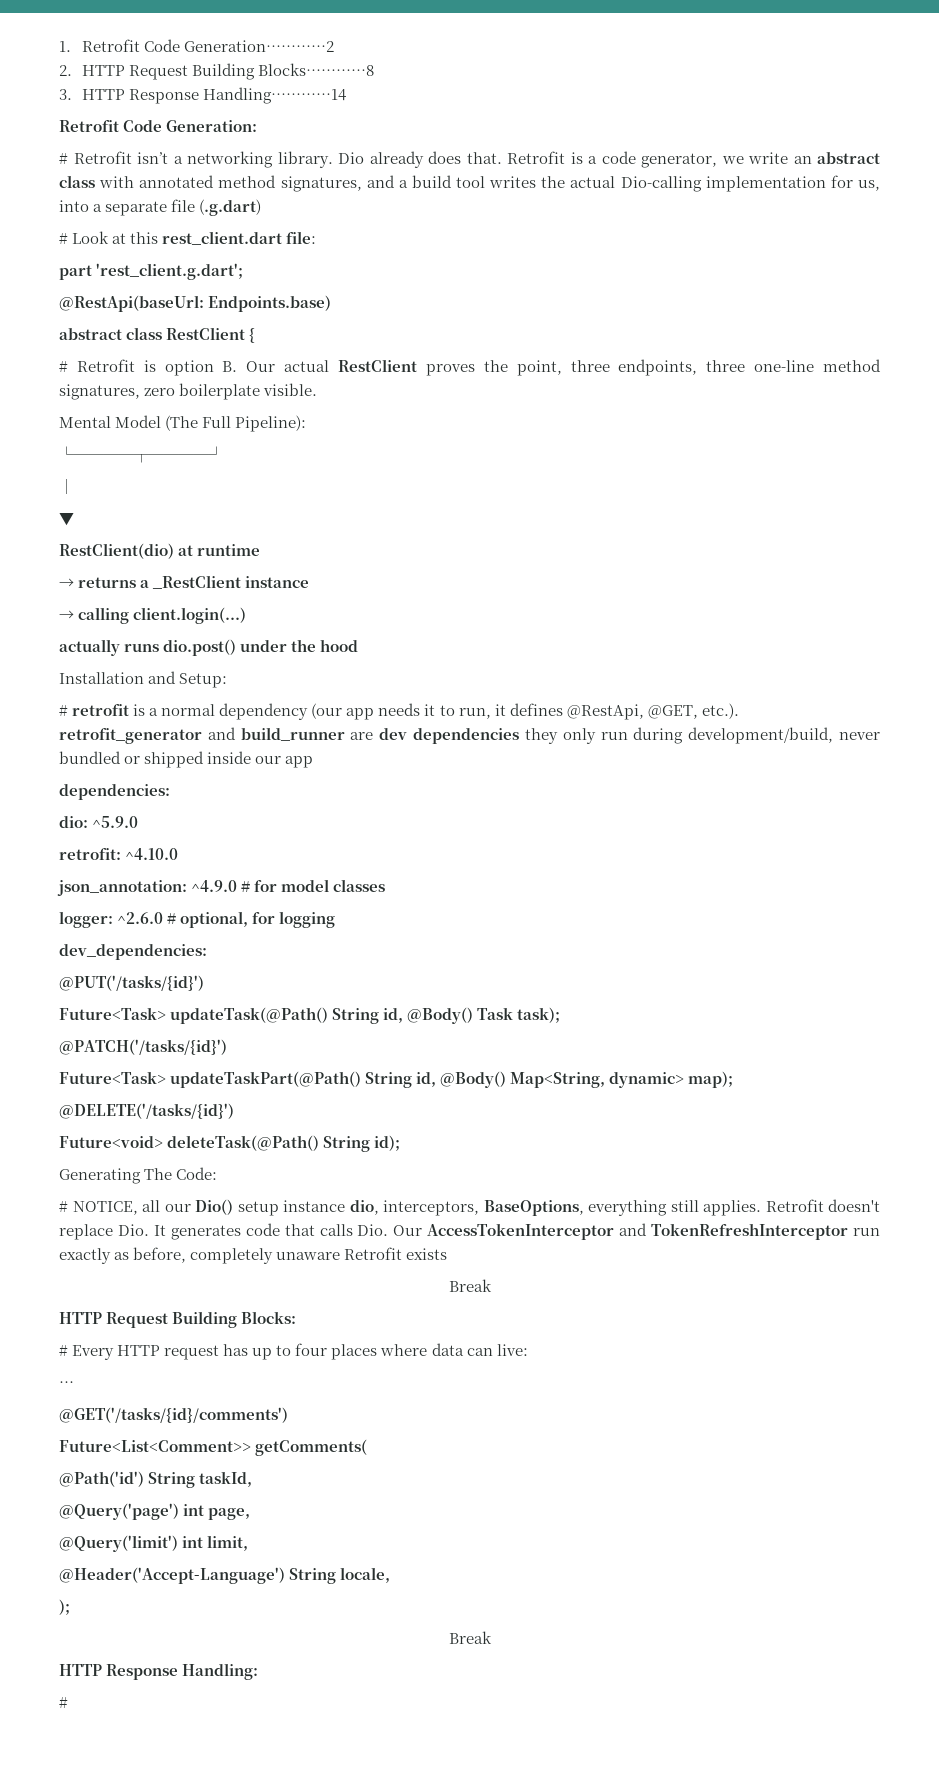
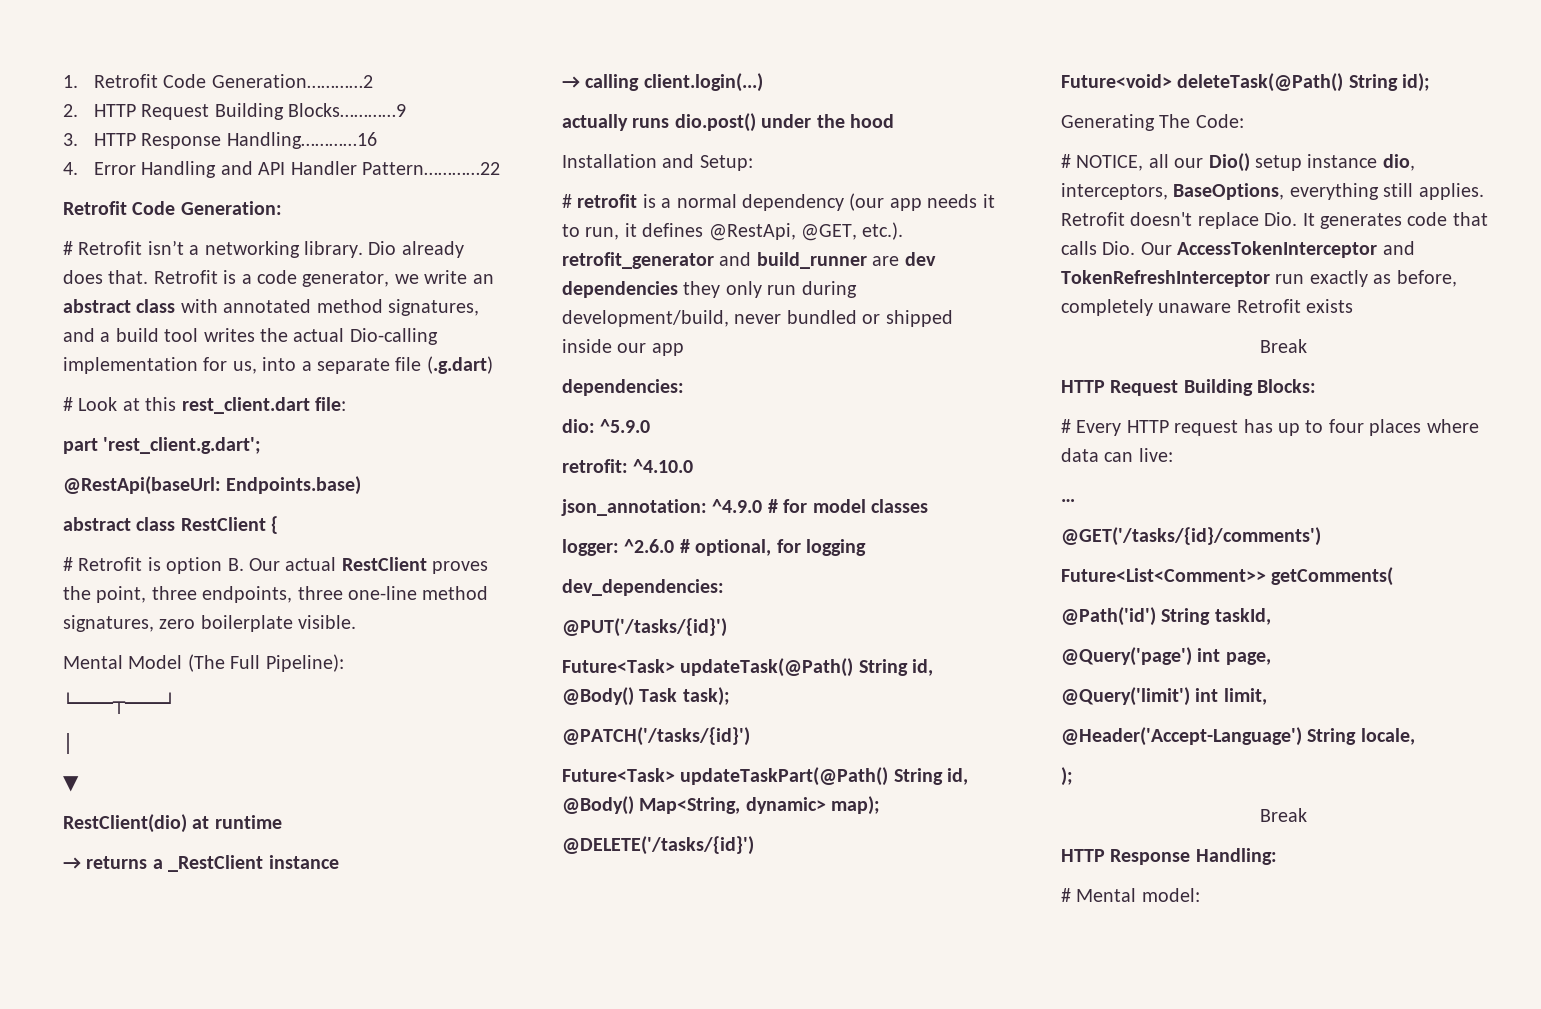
- 2. HTTP Request Building Blocks…………8
+ 2. HTTP Request Building Blocks…………9
- 3. HTTP Response Handling…………14
+ 3. HTTP Response Handling…………16
+ 4. Error Handling and API Handler Pattern…………22
  HTTP Response Handling:
- #
+ # Mental model:

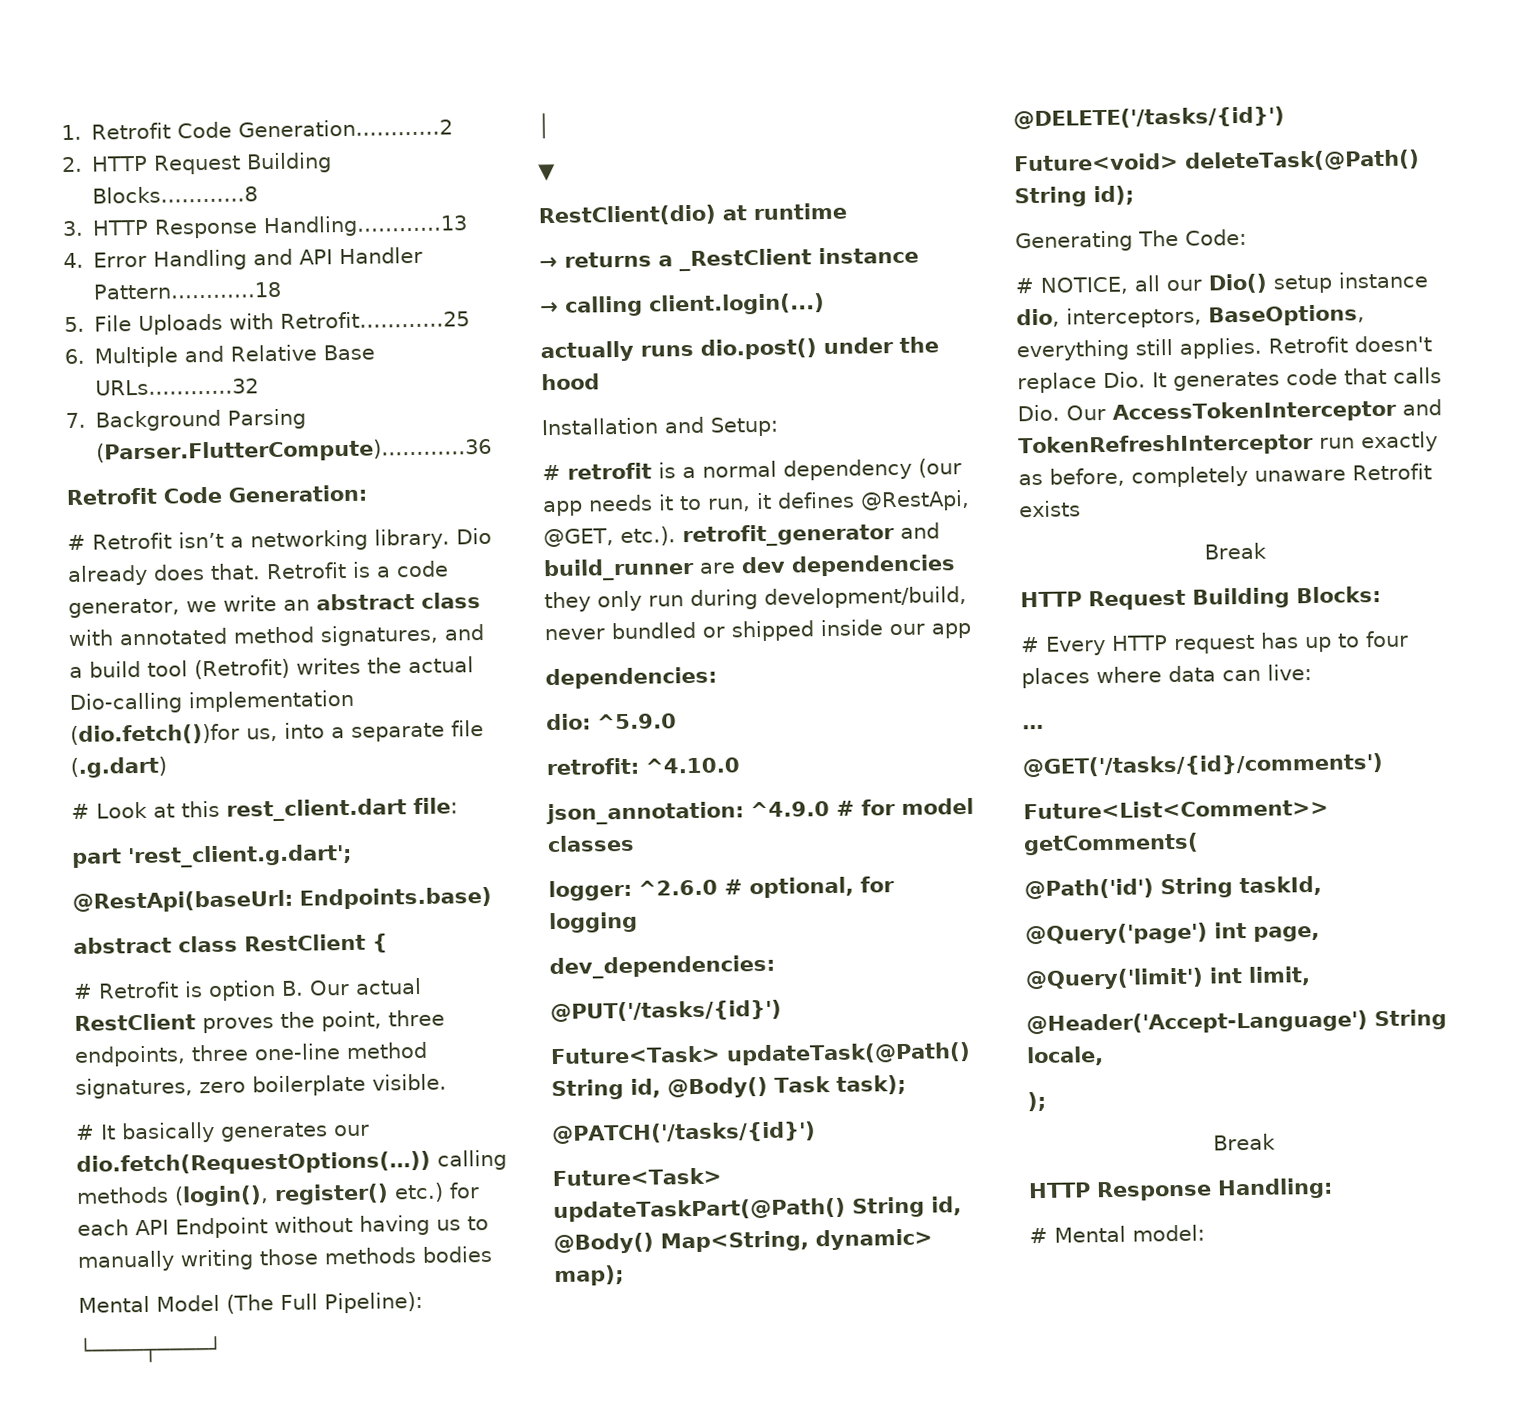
- 2. HTTP Request Building Blocks…………9
+ 2. HTTP Request Building Blocks…………8
- 3. HTTP Response Handling…………16
+ 3. HTTP Response Handling…………13
- 4. Error Handling and API Handler Pattern…………22
+ 4. Error Handling and API Handler Pattern…………18
+ 5. File Uploads with Retrofit…………25
+ 6. Multiple and Relative Base URLs…………32
+ 7. Background Parsing (Parser.FlutterCompute)…………36
- Retrofit is a code generator, we write an abstract class with annotated method signatures, and a build tool writes the actual Dio-calling implementation for us, into a separate file (.g.dart)
+ Retrofit is a code generator, we write an abstract class with annotated method signatures, and a build tool (Retrofit) writes the actual Dio-calling implementation (dio.fetch())for us, into a separate file (.g.dart)
+ # It basically generates our dio.fetch(RequestOptions(…)) calling methods (login(), register() etc.) for each API Endpoint without having us to manually writing those methods bodies

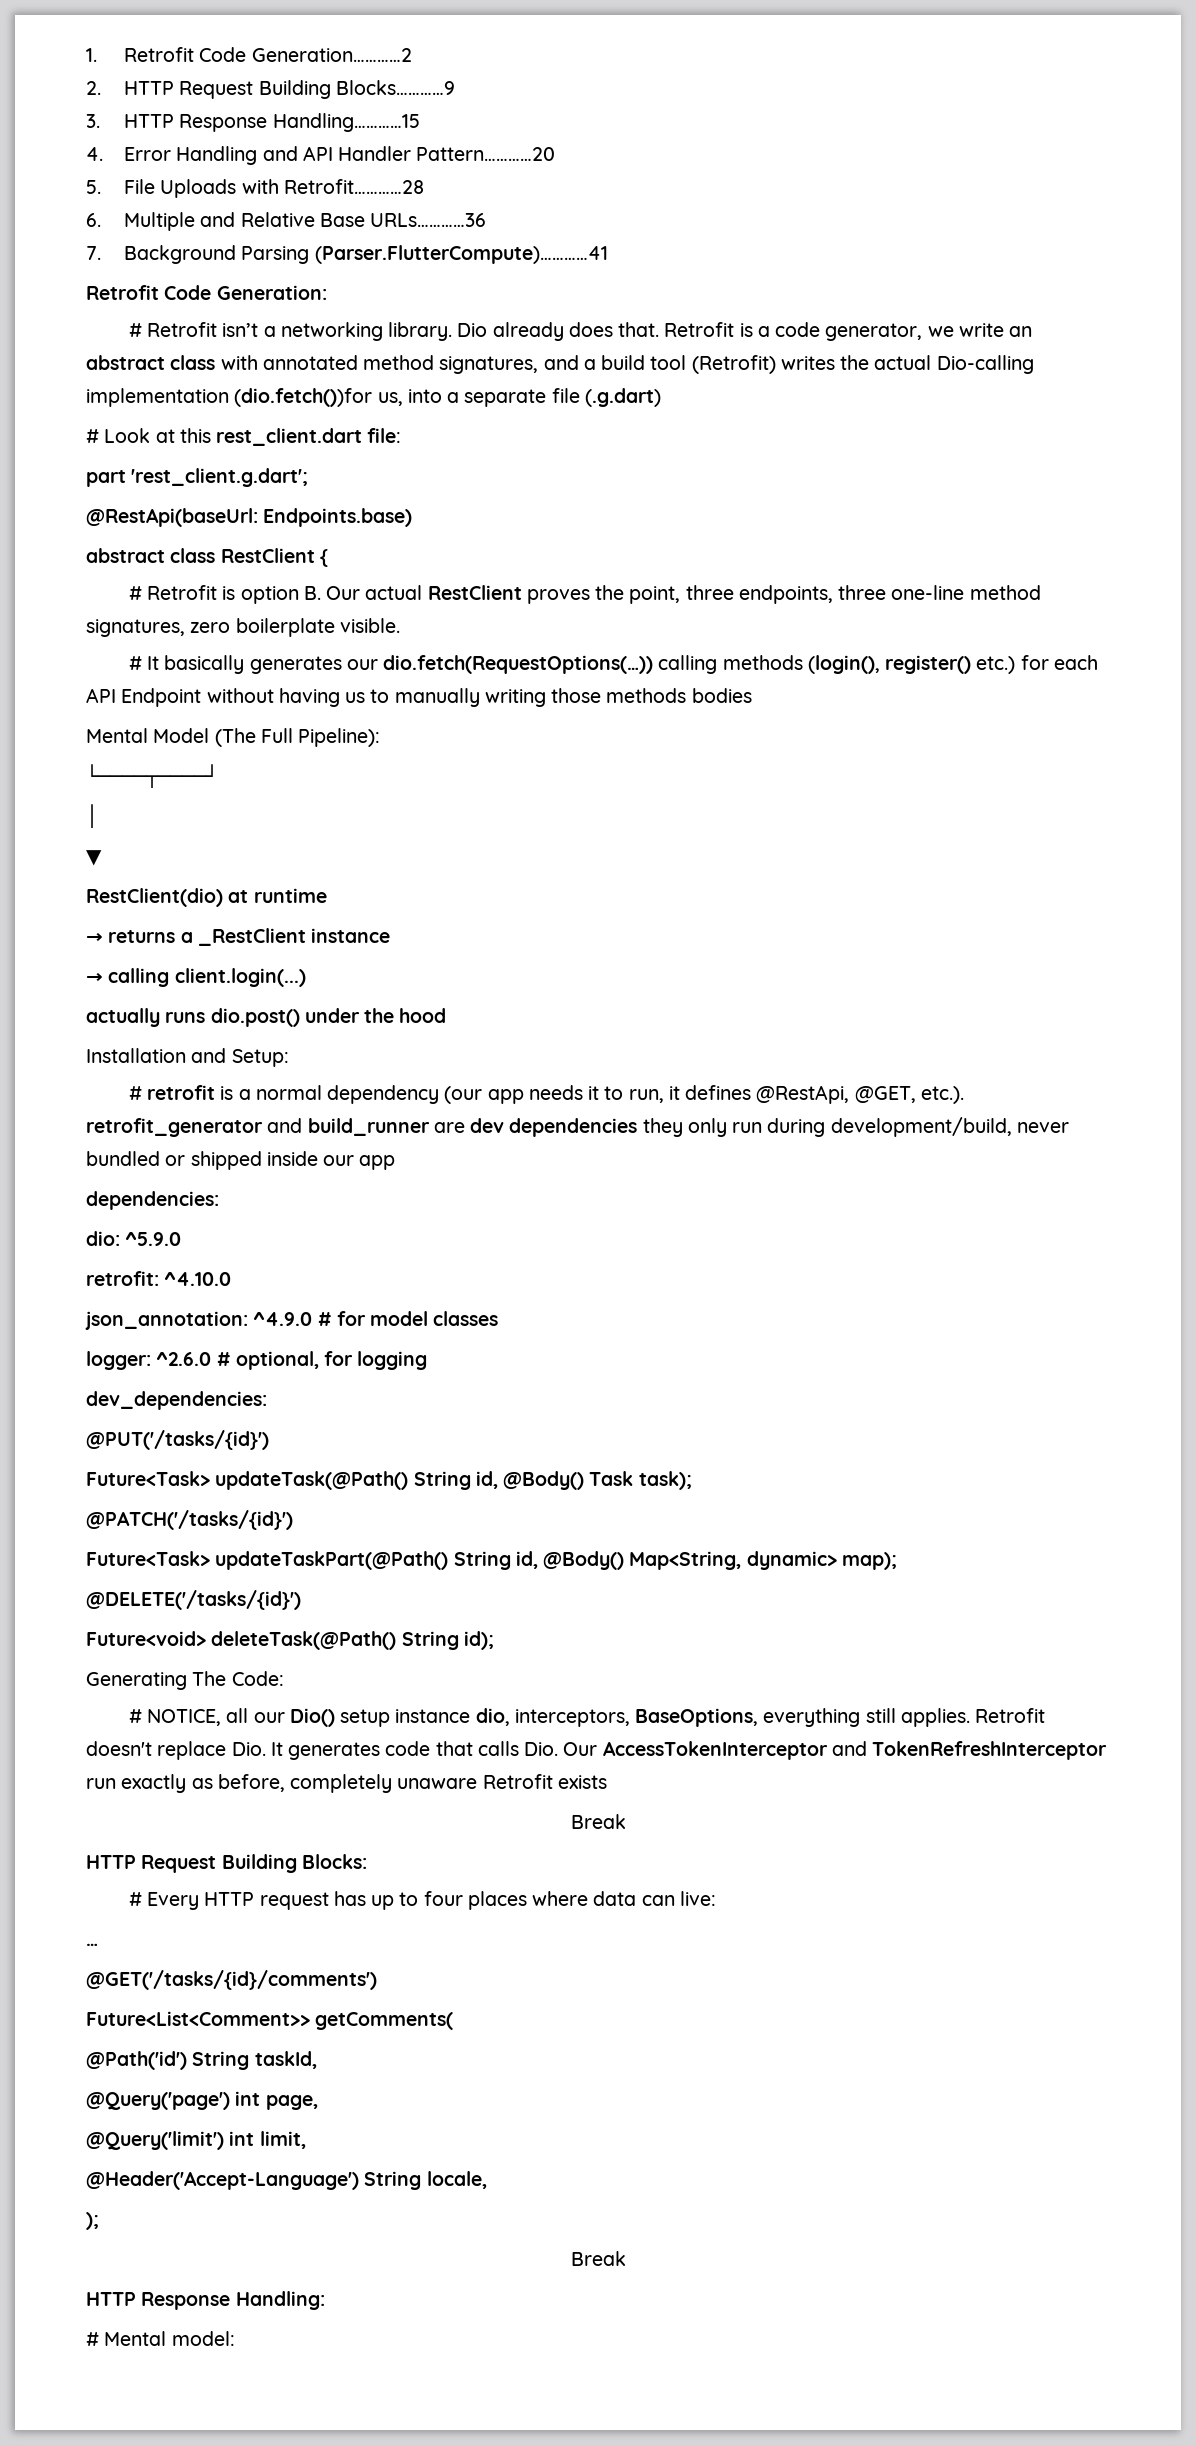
- 2. HTTP Request Building Blocks…………8
+ 2. HTTP Request Building Blocks…………9
- 3. HTTP Response Handling…………13
+ 3. HTTP Response Handling…………15
- 4. Error Handling and API Handler Pattern…………18
+ 4. Error Handling and API Handler Pattern…………20
- 5. File Uploads with Retrofit…………25
+ 5. File Uploads with Retrofit…………28
- 6. Multiple and Relative Base URLs…………32
+ 6. Multiple and Relative Base URLs…………36
- 7. Background Parsing (Parser.FlutterCompute)…………36
+ 7. Background Parsing (Parser.FlutterCompute)…………41

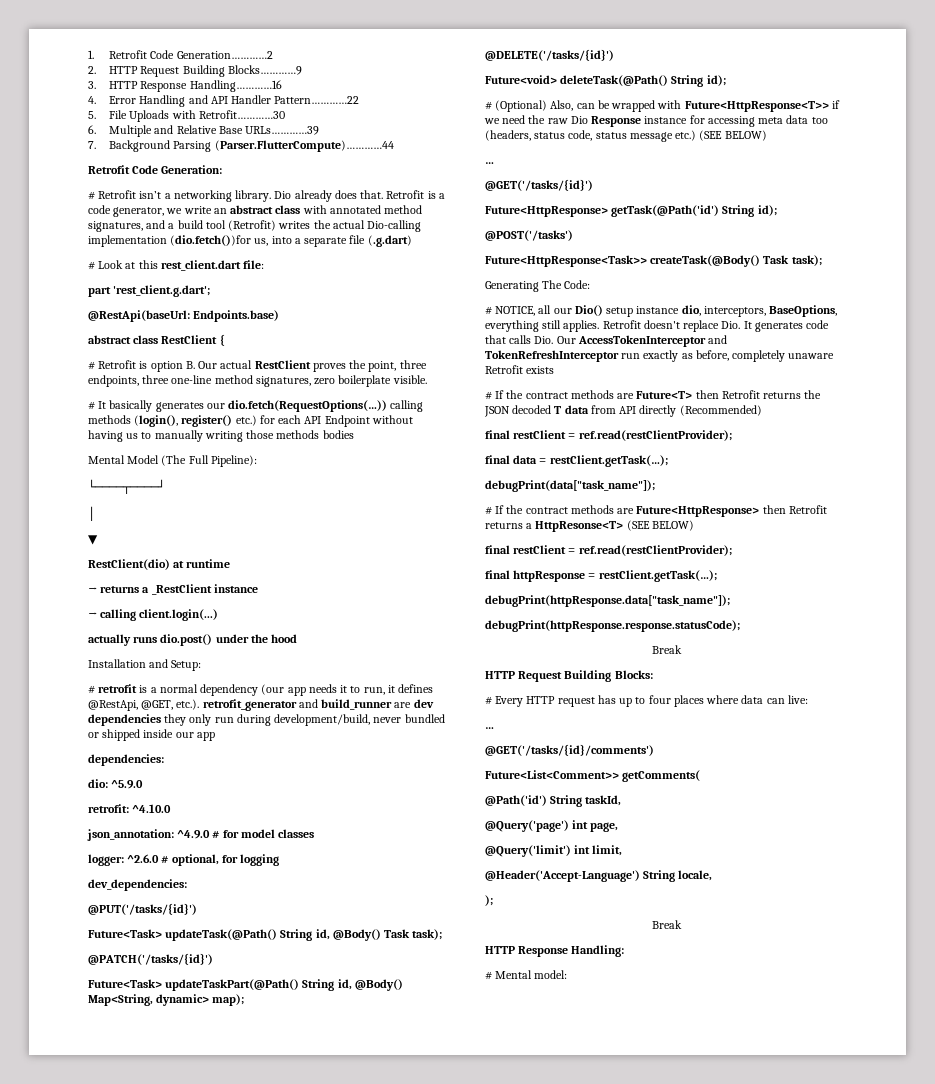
- 3. HTTP Response Handling…………15
+ 3. HTTP Response Handling…………16
- 4. Error Handling and API Handler Pattern…………20
+ 4. Error Handling and API Handler Pattern…………22
- 5. File Uploads with Retrofit…………28
+ 5. File Uploads with Retrofit…………30
- 6. Multiple and Relative Base URLs…………36
+ 6. Multiple and Relative Base URLs…………39
- 7. Background Parsing (Parser.FlutterCompute)…………41
+ 7. Background Parsing (Parser.FlutterCompute)…………44
+ # (Optional) Also, can be wrapped with Future<HttpResponse<T>> if we need the raw Dio Response instance for accessing meta data too (headers, status code, status message etc.) (SEE BELOW)
+ …
+ @GET('/tasks/{id}')
+ Future<HttpResponse> getTask(@Path('id') String id);
+ @POST('/tasks')
+ Future<HttpResponse<Task>> createTask(@Body() Task task);
+ # If the contract methods are Future<T> then Retrofit returns the JSON decoded T data from API directly (Recommended)
+ final restClient = ref.read(restClientProvider);
+ final data = restClient.getTask(…);
+ debugPrint(data["task_name"]);
+ # If the contract methods are Future<HttpResponse> then Retrofit returns a HttpResonse<T> (SEE BELOW)
+ final restClient = ref.read(restClientProvider);
+ final httpResponse = restClient.getTask(…);
+ debugPrint(httpResponse.data["task_name"]);
+ debugPrint(httpResponse.response.statusCode);

